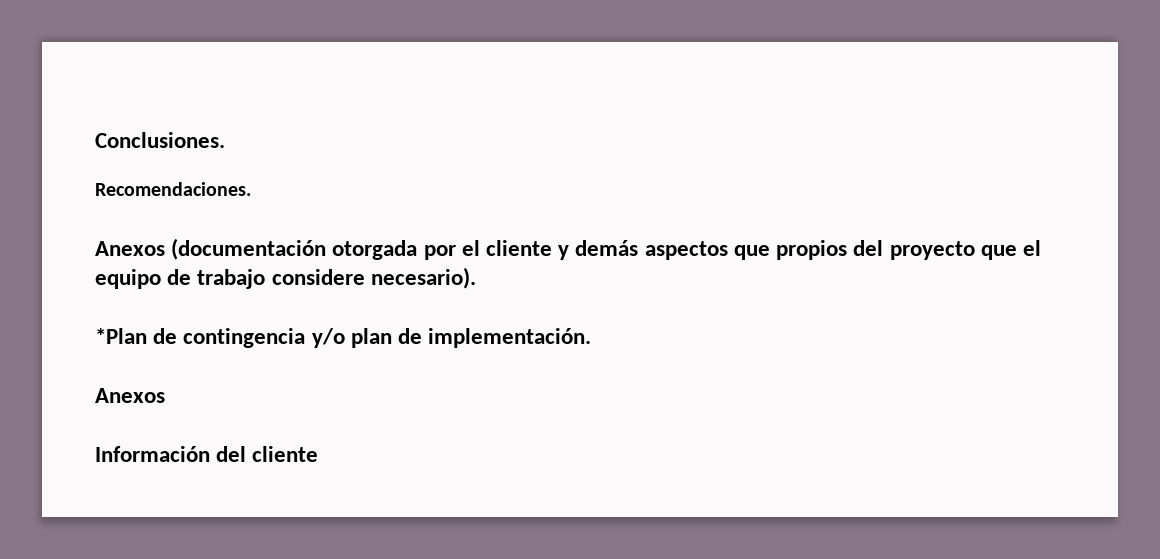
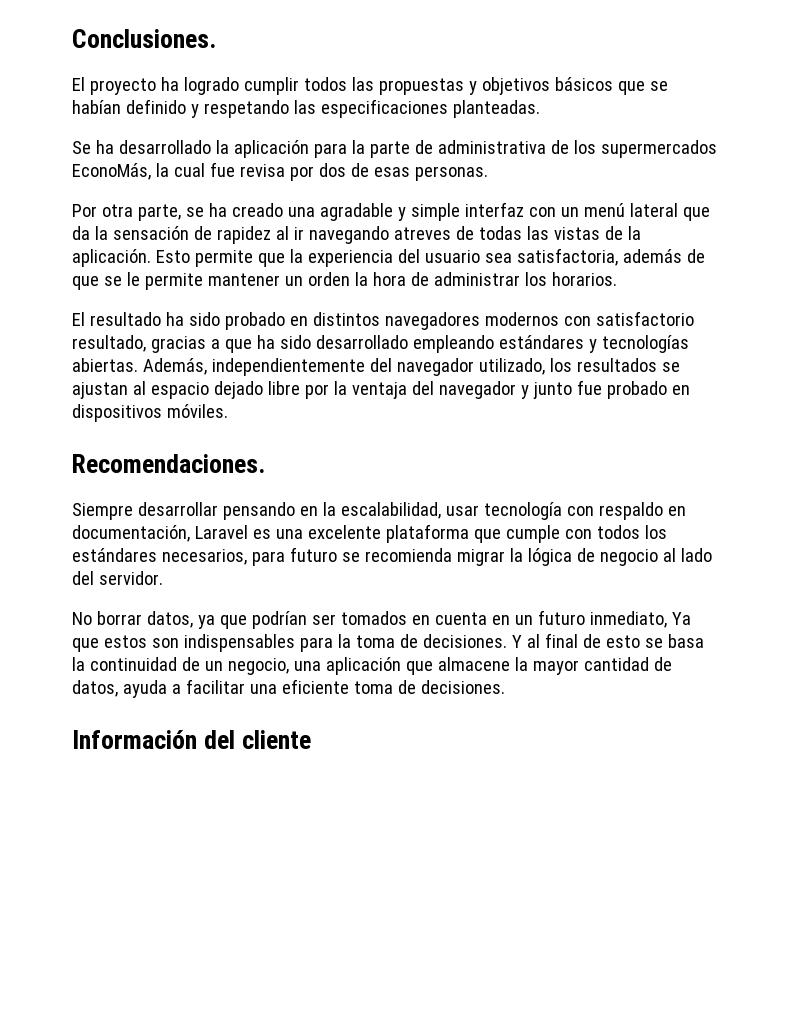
+ El proyecto ha logrado cumplir todos las propuestas y objetivos básicos que se habían definido y respetando las especificaciones planteadas.
+ Se ha desarrollado la aplicación para la parte de administrativa de los supermercados EconoMás, la cual fue revisa por dos de esas personas.
+ Por otra parte, se ha creado una agradable y simple interfaz con un menú lateral que da la sensación de rapidez al ir navegando atreves de todas las vistas de la aplicación. Esto permite que la experiencia del usuario sea satisfactoria, además de que se le permite mantener un orden la hora de administrar los horarios.
+ El resultado ha sido probado en distintos navegadores modernos con satisfactorio resultado, gracias a que ha sido desarrollado empleando estándares y tecnologías abiertas. Además, independientemente del navegador utilizado, los resultados se ajustan al espacio dejado libre por la ventaja del navegador y junto fue probado en dispositivos móviles.
  Recomendaciones.
- Anexos (documentación otorgada por el cliente y demás aspectos que propios del proyecto que el equipo de trabajo considere necesario).
- *Plan de contingencia y/o plan de implementación.
- Anexos
+ Siempre desarrollar pensando en la escalabilidad, usar tecnología con respaldo en documentación, Laravel es una excelente plataforma que cumple con todos los estándares necesarios, para futuro se recomienda migrar la lógica de negocio al lado del servidor.
+ No borrar datos, ya que podrían ser tomados en cuenta en un futuro inmediato, Ya que estos son indispensables para la toma de decisiones. Y al final de esto se basa la continuidad de un negocio, una aplicación que almacene la mayor cantidad de datos, ayuda a facilitar una eficiente toma de decisiones.

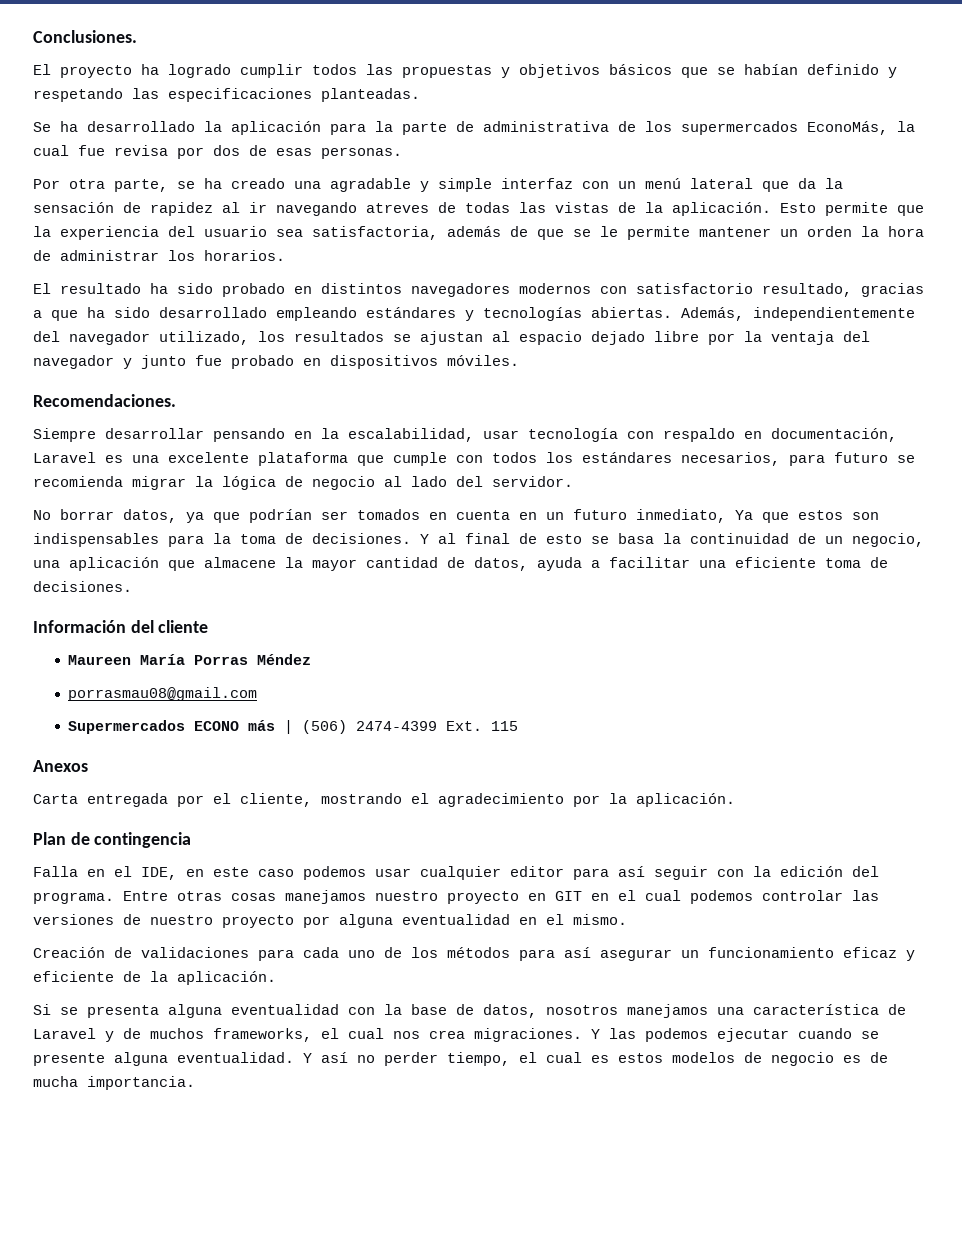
+ Maureen María Porras Méndez
+ porrasmau08@gmail.com
+ Supermercados ECONO más | (506) 2474-4399 Ext. 115
+ Anexos
+ Carta entregada por el cliente, mostrando el agradecimiento por la aplicación.
+ Plan de contingencia
+ Falla en el IDE, en este caso podemos usar cualquier editor para así seguir con la edición del programa. Entre otras cosas manejamos nuestro proyecto en GIT en el cual podemos controlar las versiones de nuestro proyecto por alguna eventualidad en el mismo.
+ Creación de validaciones para cada uno de los métodos para así asegurar un funcionamiento eficaz y eficiente de la aplicación.
+ Si se presenta alguna eventualidad con la base de datos, nosotros manejamos una característica de Laravel y de muchos frameworks, el cual nos crea migraciones. Y las podemos ejecutar cuando se presente alguna eventualidad. Y así no perder tiempo, el cual es estos modelos de negocio es de mucha importancia.

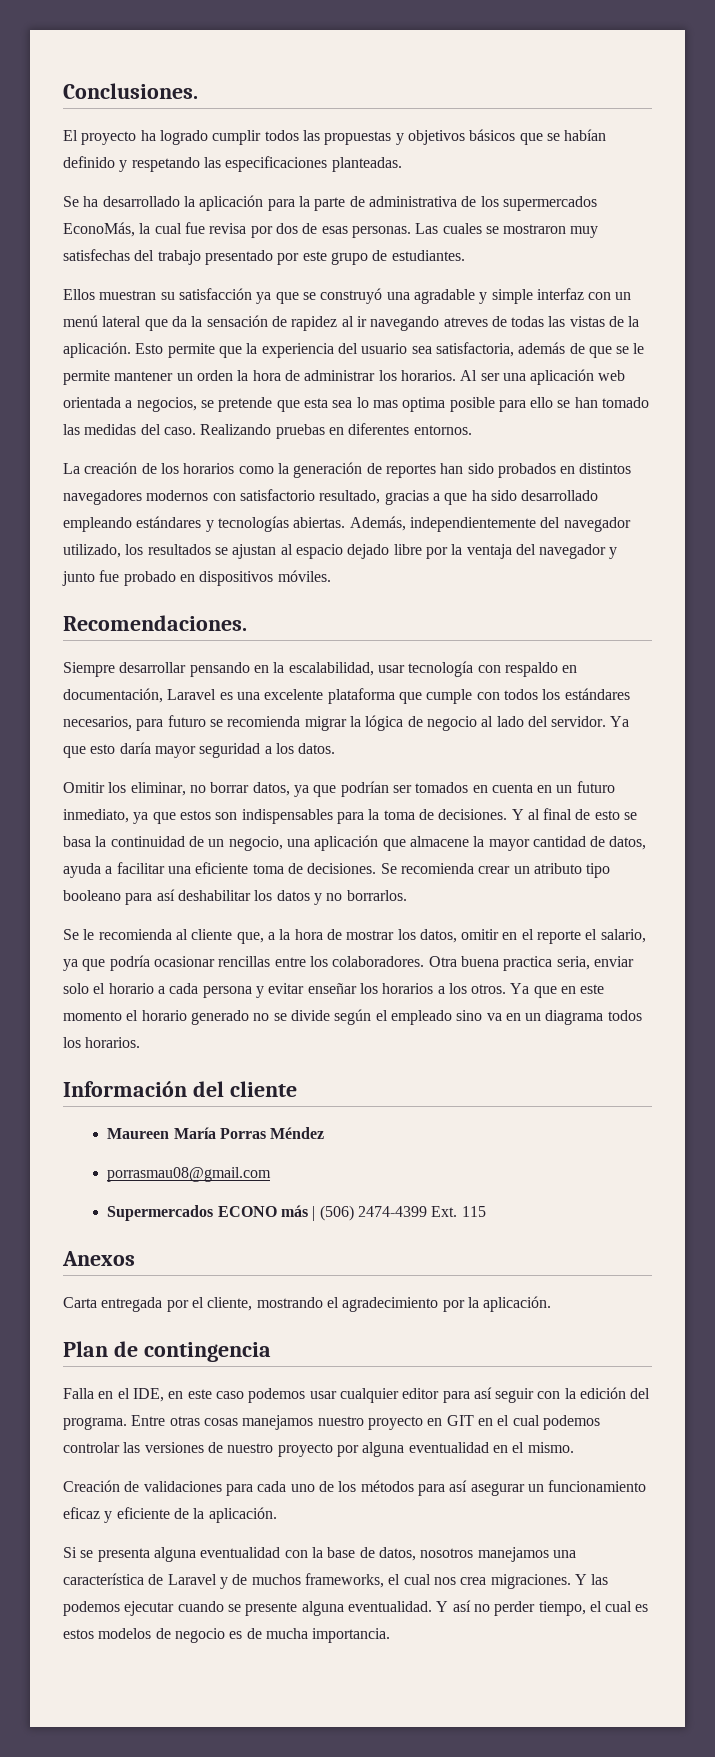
- Se ha desarrollado la aplicación para la parte de administrativa de los supermercados EconoMás, la cual fue revisa por dos de esas personas.
- Por otra parte, se ha creado una agradable y simple interfaz con un menú lateral que da la sensación de rapidez al ir navegando atreves de todas las vistas de la aplicación.
+ Se ha desarrollado la aplicación para la parte de administrativa de los supermercados EconoMás, la cual fue revisa por dos de esas personas. Las cuales se mostraron muy satisfechas del trabajo presentado por este grupo de estudiantes.
+ Ellos muestran su satisfacción ya que se construyó una agradable y simple interfaz con un menú lateral que da la sensación de rapidez al ir navegando atreves de todas las vistas de la aplicación.
- Esto permite que la experiencia del usuario sea satisfactoria, además de que se le permite mantener un orden la hora de administrar los horarios.
- El resultado ha sido probado en distintos navegadores modernos con satisfactorio resultado, gracias a que ha sido desarrollado empleando estándares y tecnologías abiertas.
+ Esto permite que la experiencia del usuario sea satisfactoria, además de que se le permite mantener un orden la hora de administrar los horarios. Al ser una aplicación web orientada a negocios, se pretende que esta sea lo mas optima posible para ello se han tomado las medidas del caso. Realizando pruebas en diferentes entornos.
+ La creación de los horarios como la generación de reportes han sido probados en distintos navegadores modernos con satisfactorio resultado, gracias a que ha sido desarrollado empleando estándares y tecnologías abiertas.
- Siempre desarrollar pensando en la escalabilidad, usar tecnología con respaldo en documentación, Laravel es una excelente plataforma que cumple con todos los estándares necesarios, para futuro se recomienda migrar la lógica de negocio al lado del servidor.
- No borrar datos, ya que podrían ser tomados en cuenta en un futuro inmediato, Ya que estos son indispensables para la toma de decisiones.
+ Siempre desarrollar pensando en la escalabilidad, usar tecnología con respaldo en documentación, Laravel es una excelente plataforma que cumple con todos los estándares necesarios, para futuro se recomienda migrar la lógica de negocio al lado del servidor. Ya que esto daría mayor seguridad a los datos.
+ Omitir los eliminar, no borrar datos, ya que podrían ser tomados en cuenta en un futuro inmediato, ya que estos son indispensables para la toma de decisiones.
+ Se recomienda crear un atributo tipo booleano para así deshabilitar los datos y no borrarlos.
+ Se le recomienda al cliente que, a la hora de mostrar los datos, omitir en el reporte el salario, ya que podría ocasionar rencillas entre los colaboradores. Otra buena practica seria, enviar solo el horario a cada persona y evitar enseñar los horarios a los otros. Ya que en este momento el horario generado no se divide según el empleado sino va en un diagrama todos los horarios.

